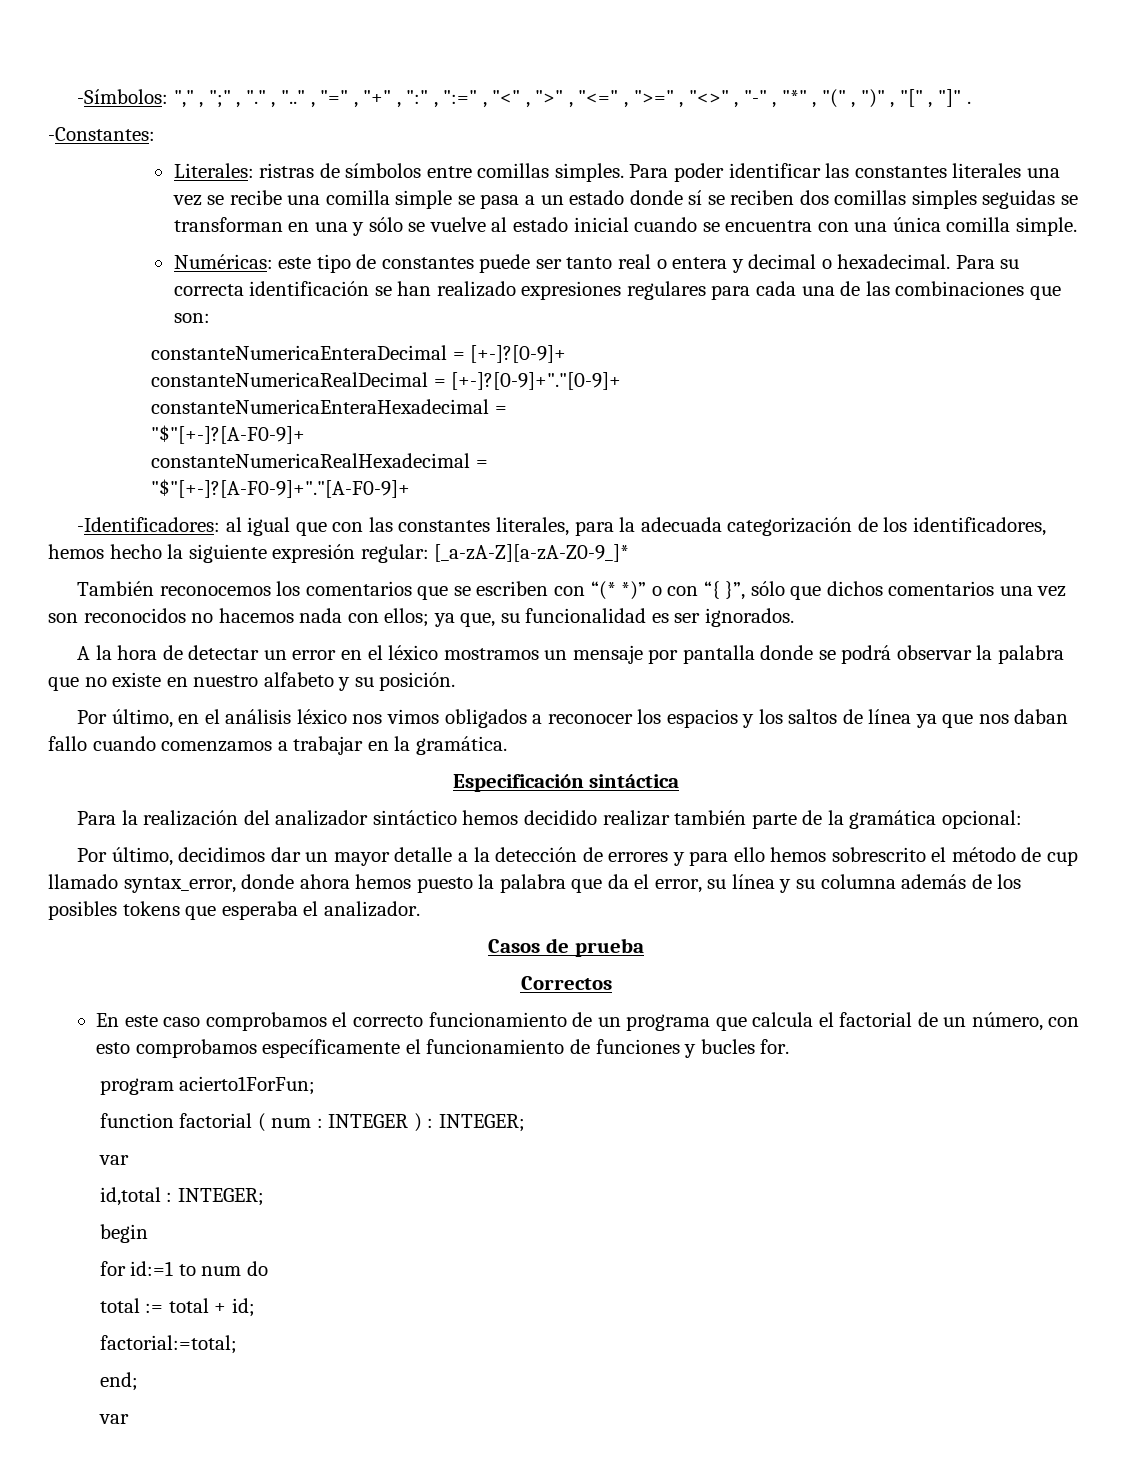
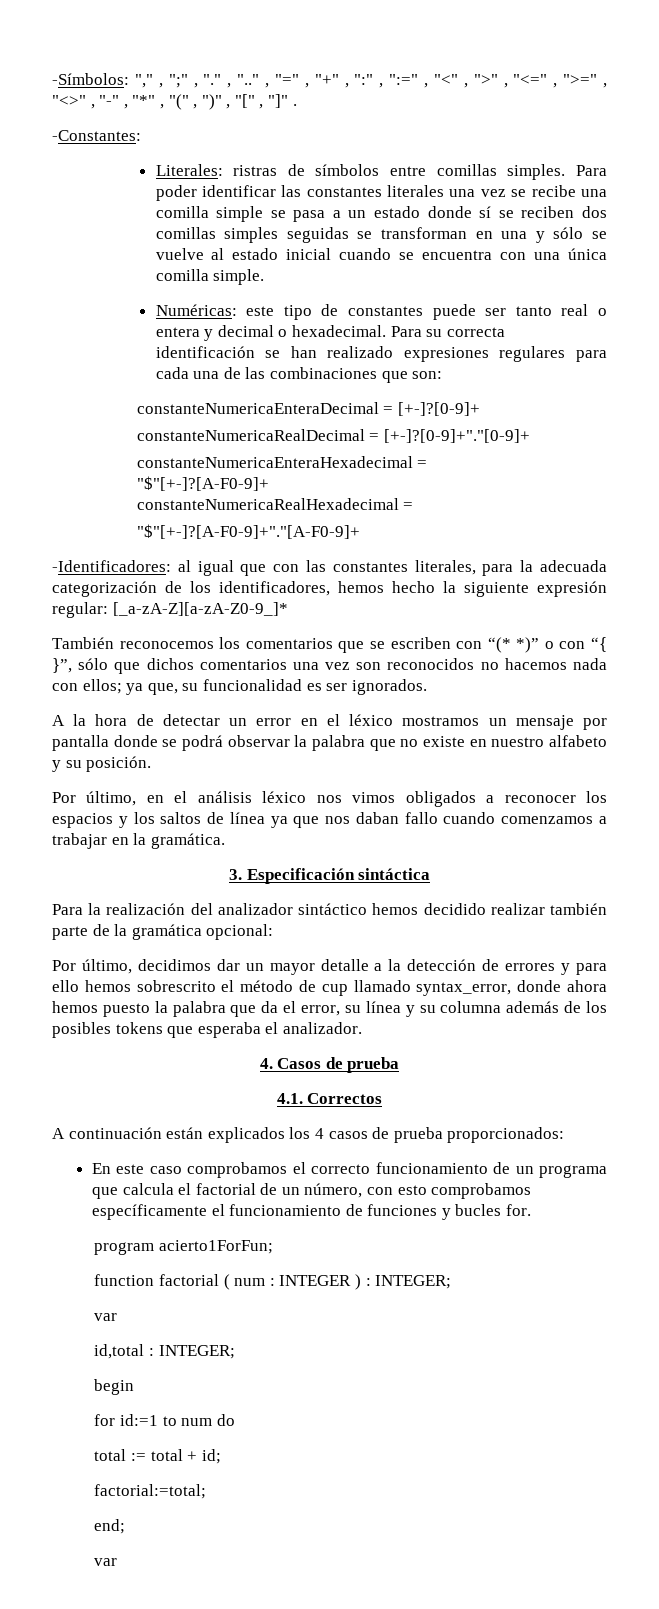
- Especificación sintáctica
+ 3. Especificación sintáctica
- Casos de prueba
+ 4. Casos de prueba
- Correctos
+ 4.1. Correctos
+ A continuación están explicados los 4 casos de prueba proporcionados:

